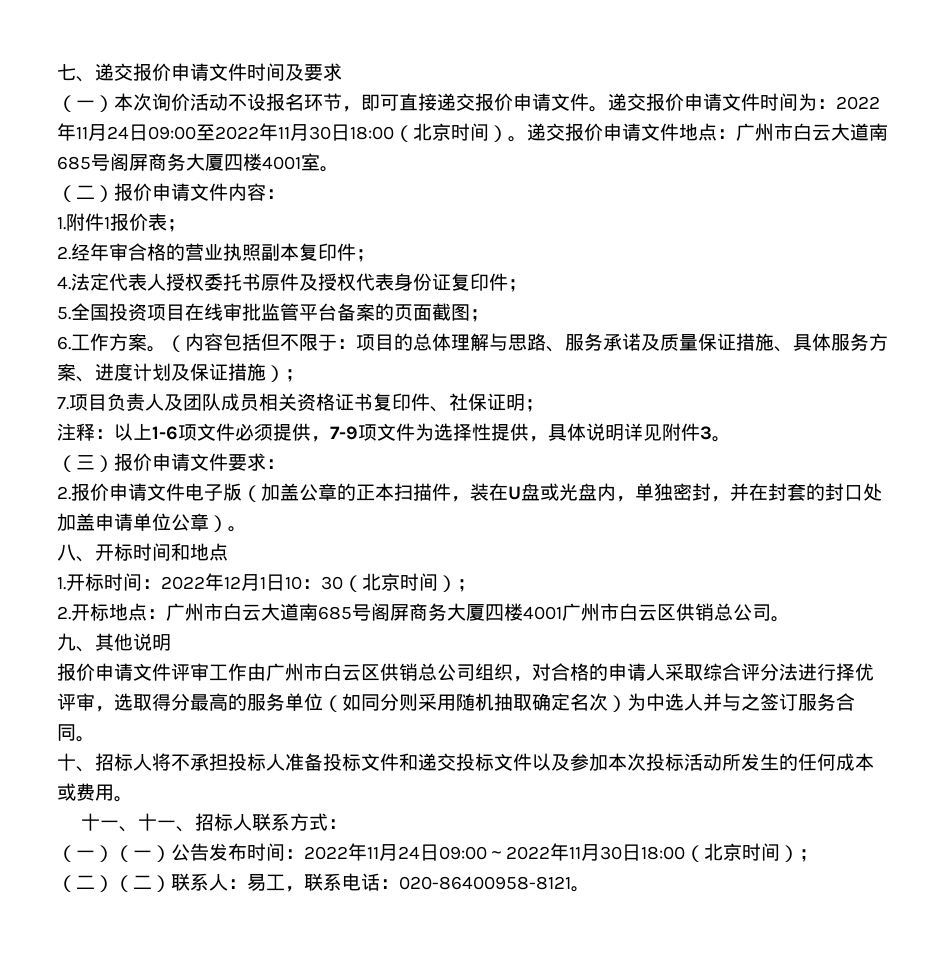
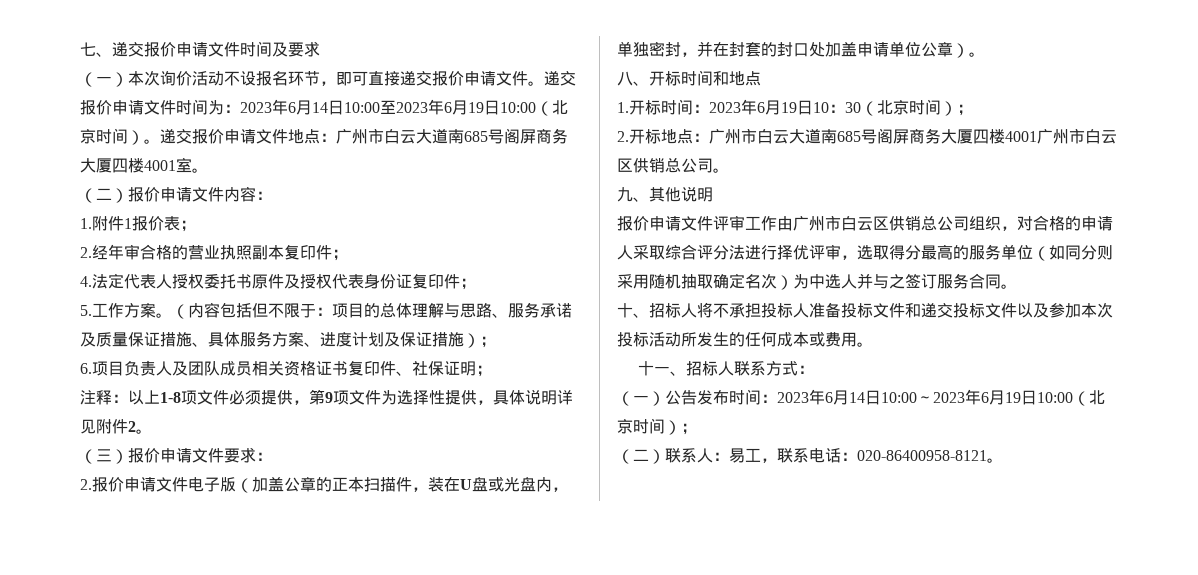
- 递交报价申请文件时间为：2022年11月24日09:00至2022年11月30日18:00（北京时间）。
+ 递交报价申请文件时间为：2023年6月14日10:00至2023年6月19日10:00（北京时间）。
- 5.全国投资项目在线审批监管平台备案的页面截图；
- 6.工作方案。
+ 5.工作方案。
- 7.项目负责人及团队成员相关资格证书复印件、社保证明；
+ 6.项目负责人及团队成员相关资格证书复印件、社保证明；
- 注释：以上1-6项文件必须提供，7-9项文件为选择性提供，具体说明详见附件3。
+ 注释：以上1-8项文件必须提供，第9项文件为选择性提供，具体说明详见附件2。
- 1.开标时间：2022年12月1日10：30（北京时间）；
+ 1.开标时间：2023年6月19日10：30（北京时间）；
- 十一、十一、招标人联系方式：
+ 十一、招标人联系方式：
- （一）（一）公告发布时间：2022年11月24日09:00～2022年11月30日18:00（北京时间）；
+ （一）公告发布时间：2023年6月14日10:00～2023年6月19日10:00（北京时间）；
- （二）（二）联系人：易工，联系电话：020-86400958-8121。
+ （二）联系人：易工，联系电话：020-86400958-8121。

